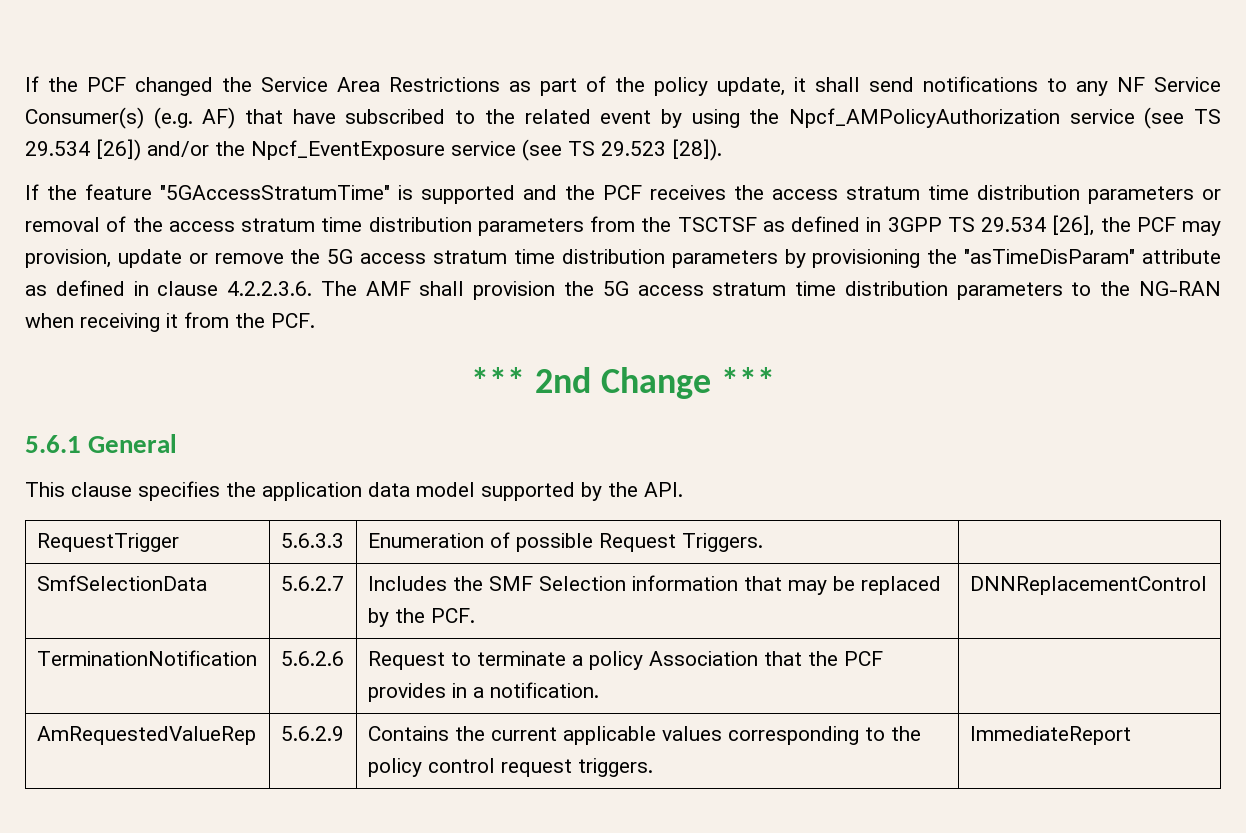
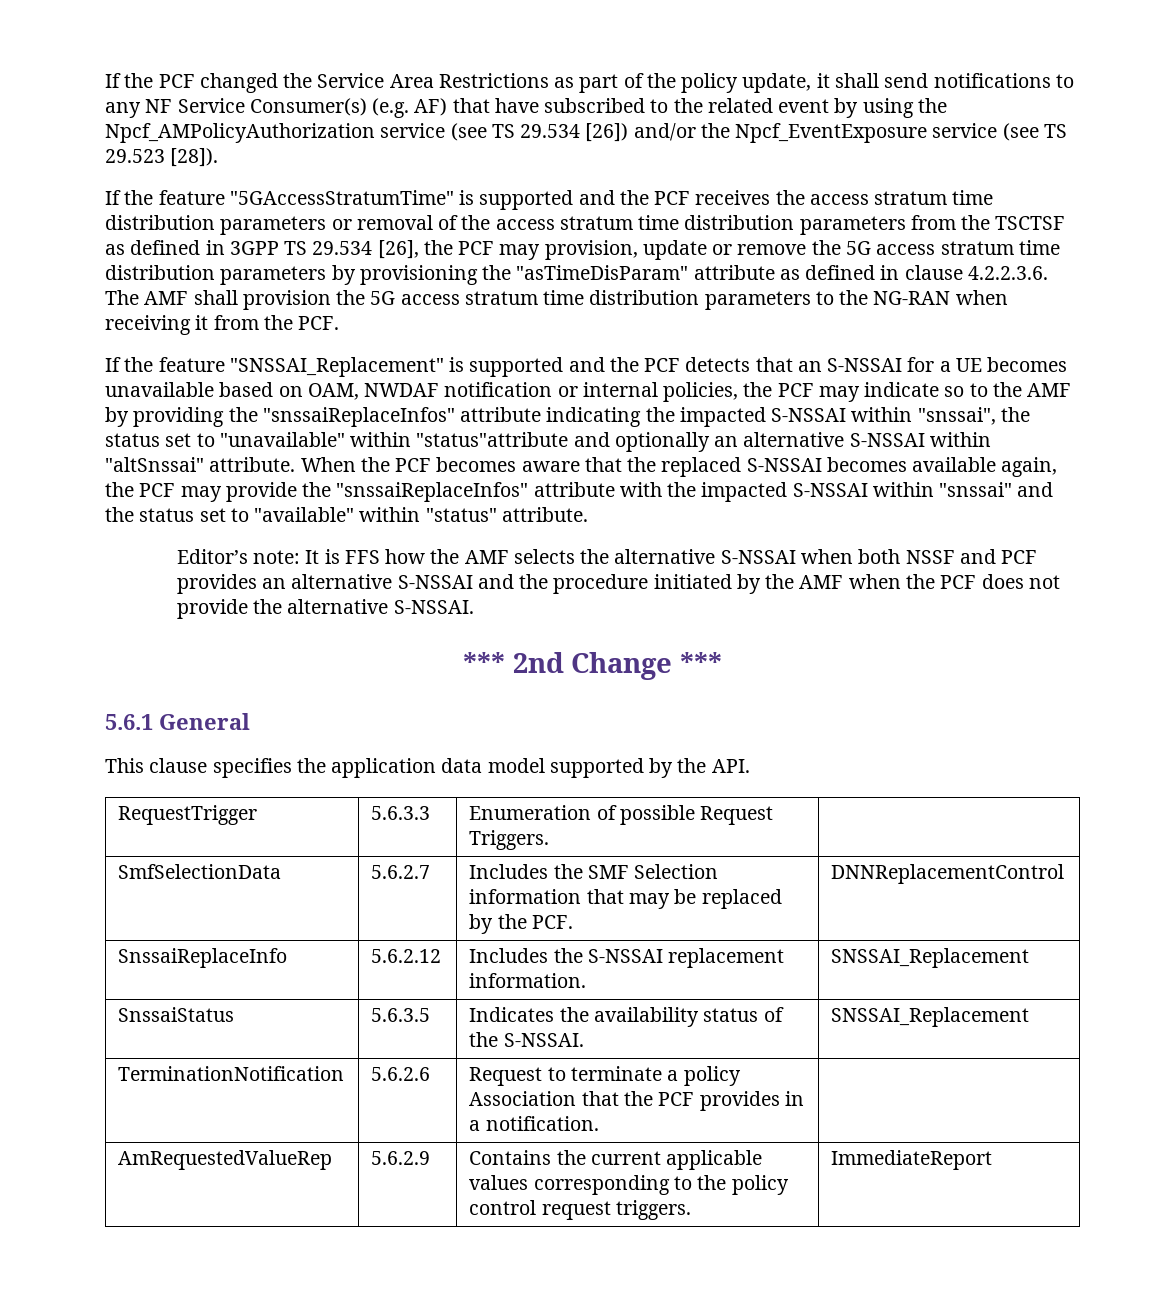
+ If the feature "SNSSAI_Replacement" is supported and the PCF detects that an S-NSSAI for a UE becomes unavailable based on OAM, NWDAF notification or internal policies, the PCF may indicate so to the AMF by providing the "snssaiReplaceInfos" attribute indicating the impacted S-NSSAI within "snssai", the status set to "unavailable" within "status"attribute and optionally an alternative S-NSSAI within "altSnssai" attribute. When the PCF becomes aware that the replaced S-NSSAI becomes available again, the PCF may provide the "snssaiReplaceInfos" attribute with the impacted S-NSSAI within "snssai" and the status set to "available" within "status" attribute.
+ Editor’s note: It is FFS how the AMF selects the alternative S-NSSAI when both NSSF and PCF provides an alternative S-NSSAI and the procedure initiated by the AMF when the PCF does not provide the alternative S-NSSAI.
+ SnssaiReplaceInfo | 5.6.2.12 | Includes the S-NSSAI replacement information. | SNSSAI_Replacement
+ SnssaiStatus | 5.6.3.5 | Indicates the availability status of the S-NSSAI. | SNSSAI_Replacement

